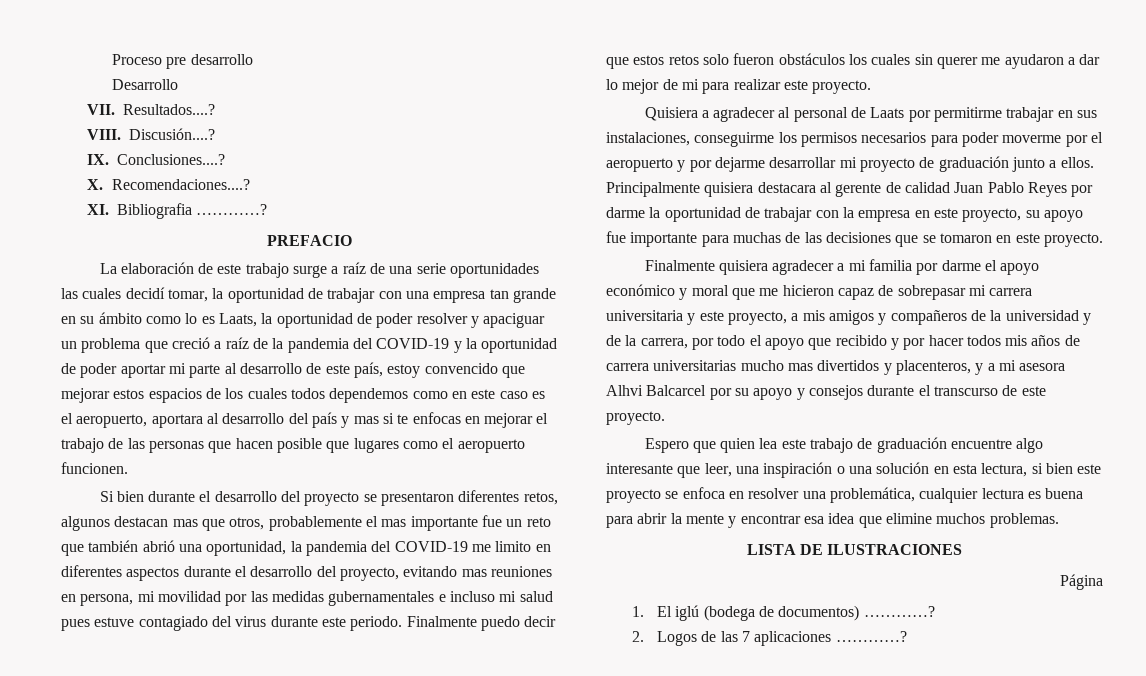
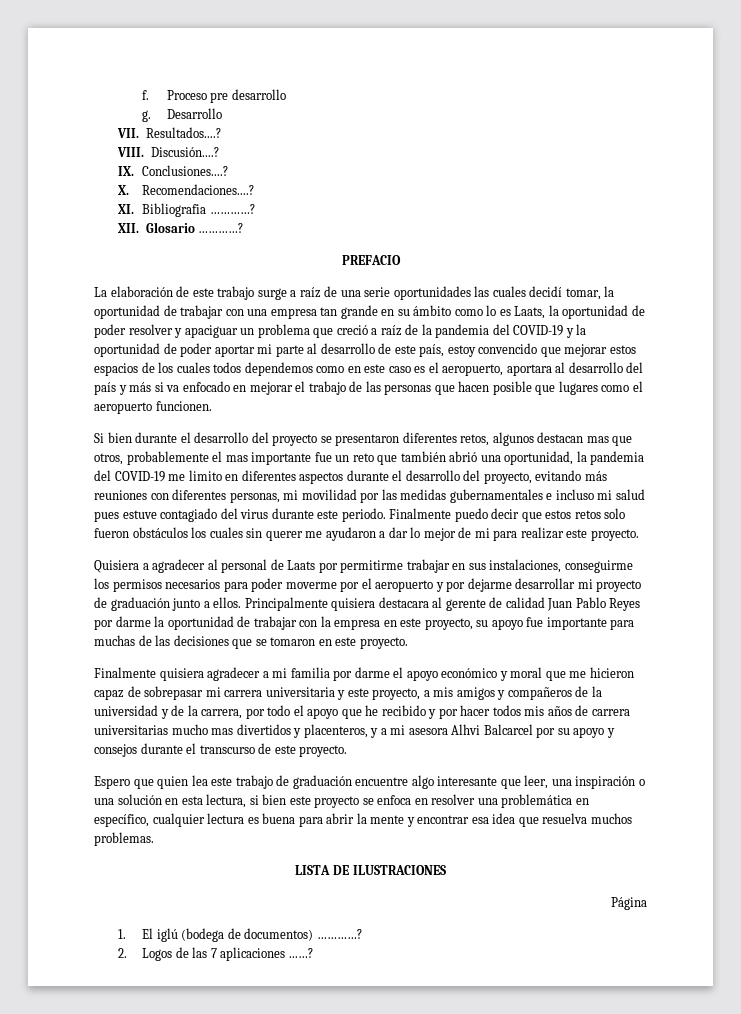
+ f.
+ g.
+ XII. Glosario …………?
- La elaboración de este trabajo surge a raíz de una serie oportunidades las cuales decidí tomar, la oportunidad de trabajar con una empresa tan grande en su ámbito como lo es Laats, la oportunidad de poder resolver y apaciguar un problema que creció a raíz de la pandemia del COVID-19 y la oportunidad de poder aportar mi parte al desarrollo de este país, estoy convencido que mejorar estos espacios de los cuales todos dependemos como en este caso es el aeropuerto, aportara al desarrollo del país y mas si te enfocas en mejorar el trabajo de las personas que hacen posible que lugares como el aeropuerto funcionen.
+ La elaboración de este trabajo surge a raíz de una serie oportunidades las cuales decidí tomar, la oportunidad de trabajar con una empresa tan grande en su ámbito como lo es Laats, la oportunidad de poder resolver y apaciguar un problema que creció a raíz de la pandemia del COVID-19 y la oportunidad de poder aportar mi parte al desarrollo de este país, estoy convencido que mejorar estos espacios de los cuales todos dependemos como en este caso es el aeropuerto, aportara al desarrollo del país y más si va enfocado en mejorar el trabajo de las personas que hacen posible que lugares como el aeropuerto funcionen.
- Si bien durante el desarrollo del proyecto se presentaron diferentes retos, algunos destacan mas que otros, probablemente el mas importante fue un reto que también abrió una oportunidad, la pandemia del COVID-19 me limito en diferentes aspectos durante el desarrollo del proyecto, evitando mas reuniones en persona, mi movilidad por las medidas gubernamentales e incluso mi salud pues estuve contagiado del virus durante este periodo.
+ Si bien durante el desarrollo del proyecto se presentaron diferentes retos, algunos destacan mas que otros, probablemente el mas importante fue un reto que también abrió una oportunidad, la pandemia del COVID-19 me limito en diferentes aspectos durante el desarrollo del proyecto, evitando más reuniones con diferentes personas, mi movilidad por las medidas gubernamentales e incluso mi salud pues estuve contagiado del virus durante este periodo.
- Finalmente quisiera agradecer a mi familia por darme el apoyo económico y moral que me hicieron capaz de sobrepasar mi carrera universitaria y este proyecto, a mis amigos y compañeros de la universidad y de la carrera, por todo el apoyo que recibido y por hacer todos mis años de carrera universitarias mucho mas divertidos y placenteros, y a mi asesora Alhvi Balcarcel por su apoyo y consejos durante el transcurso de este proyecto.
+ Finalmente quisiera agradecer a mi familia por darme el apoyo económico y moral que me hicieron capaz de sobrepasar mi carrera universitaria y este proyecto, a mis amigos y compañeros de la universidad y de la carrera, por todo el apoyo que he recibido y por hacer todos mis años de carrera universitarias mucho mas divertidos y placenteros, y a mi asesora Alhvi Balcarcel por su apoyo y consejos durante el transcurso de este proyecto.
- Espero que quien lea este trabajo de graduación encuentre algo interesante que leer, una inspiración o una solución en esta lectura, si bien este proyecto se enfoca en resolver una problemática, cualquier lectura es buena para abrir la mente y encontrar esa idea que elimine muchos problemas.
+ Espero que quien lea este trabajo de graduación encuentre algo interesante que leer, una inspiración o una solución en esta lectura, si bien este proyecto se enfoca en resolver una problemática en específico, cualquier lectura es buena para abrir la mente y encontrar esa idea que resuelva muchos problemas.
- 2. Logos de las 7 aplicaciones …………?
+ 2. Logos de las 7 aplicaciones ...…?

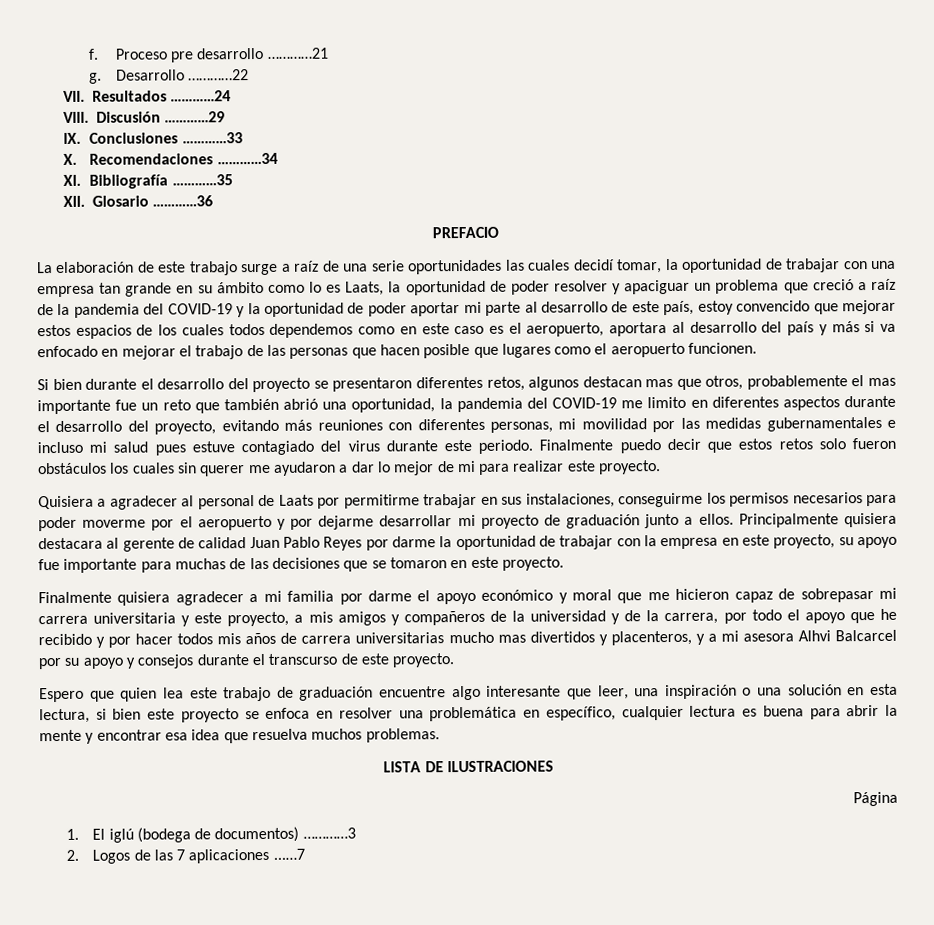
- Proceso pre desarrollo
+ Proceso pre desarrollo …………21
- Desarrollo
+ Desarrollo …………22
- VII. Resultados....?
+ VII. Resultados …………24
- Discusión....?
+ Discusión …………29
- IX. Conclusiones....?
+ IX. Conclusiones …………33
- X. Recomendaciones....?
+ X. Recomendaciones …………34
- XI. Bibliografia …………?
+ XI. Bibliografía …………35
- XII. Glosario …………?
+ XII. Glosario …………36
- 1. El iglú (bodega de documentos) …………?
+ 1. El iglú (bodega de documentos) …………3
- 2. Logos de las 7 aplicaciones ...…?
+ 2. Logos de las 7 aplicaciones ...…7

